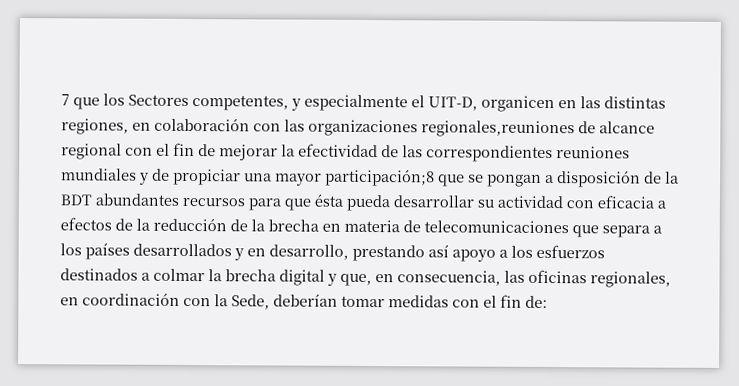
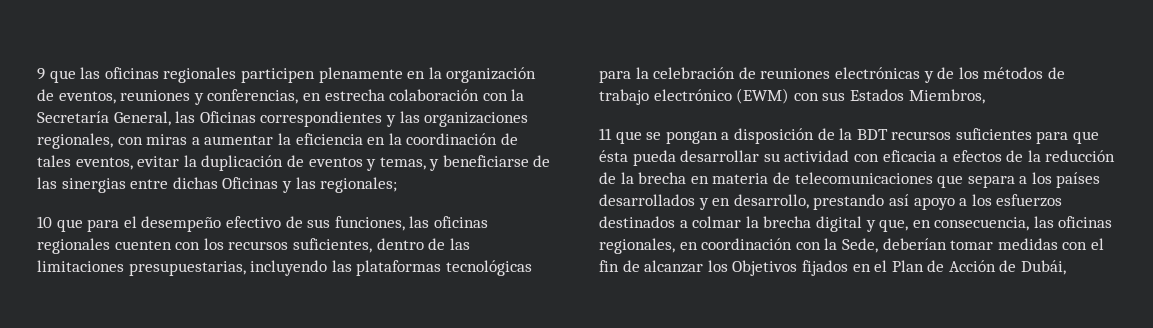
- 7 que los Sectores competentes, y especialmente el UIT-D, organicen en las distintas regiones, en colaboración con las organizaciones regionales,reuniones de alcance regional con el fin de mejorar la efectividad de las correspondientes reuniones mundiales y de propiciar una mayor participación;8 que se pongan a disposición de la BDT abundantes recursos para que ésta pueda desarrollar su actividad con eficacia a efectos de la reducción de la brecha en materia de telecomunicaciones que separa a los países desarrollados y en desarrollo, prestando así apoyo a los esfuerzos destinados a colmar la brecha digital y que, en consecuencia, las oficinas regionales, en coordinación con la Sede, deberían tomar medidas con el fin de:
+ 9 que las oficinas regionales participen plenamente en la organización de eventos, reuniones y conferencias, en estrecha colaboración con la Secretaría General, las Oficinas correspondientes y las organizaciones regionales, con miras a aumentar la eficiencia en la coordinación de tales eventos, evitar la duplicación de eventos y temas, y beneficiarse de las sinergias entre dichas Oficinas y las regionales;
+ 10 que para el desempeño efectivo de sus funciones, las oficinas regionales cuenten con los recursos suficientes, dentro de las limitaciones presupuestarias, incluyendo las plataformas tecnológicas para la celebración de reuniones electrónicas y de los métodos de trabajo electrónico (EWM) con sus Estados Miembros,
+ 11 que se pongan a disposición de la BDT recursos suficientes para que ésta pueda desarrollar su actividad con eficacia a efectos de la reducción de la brecha en materia de telecomunicaciones que separa a los países desarrollados y en desarrollo, prestando así apoyo a los esfuerzos destinados a colmar la brecha digital y que, en consecuencia, las oficinas regionales, en coordinación con la Sede, deberían tomar medidas con el fin de alcanzar los Objetivos fijados en el Plan de Acción de Dubái,

